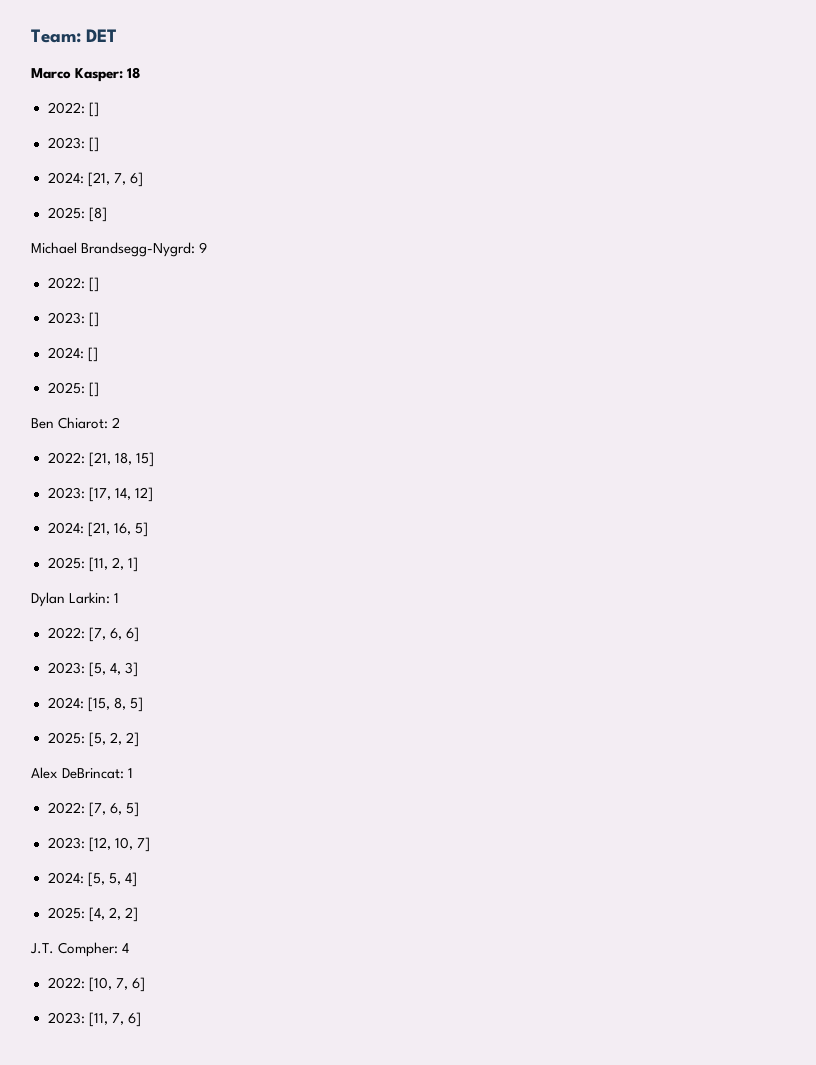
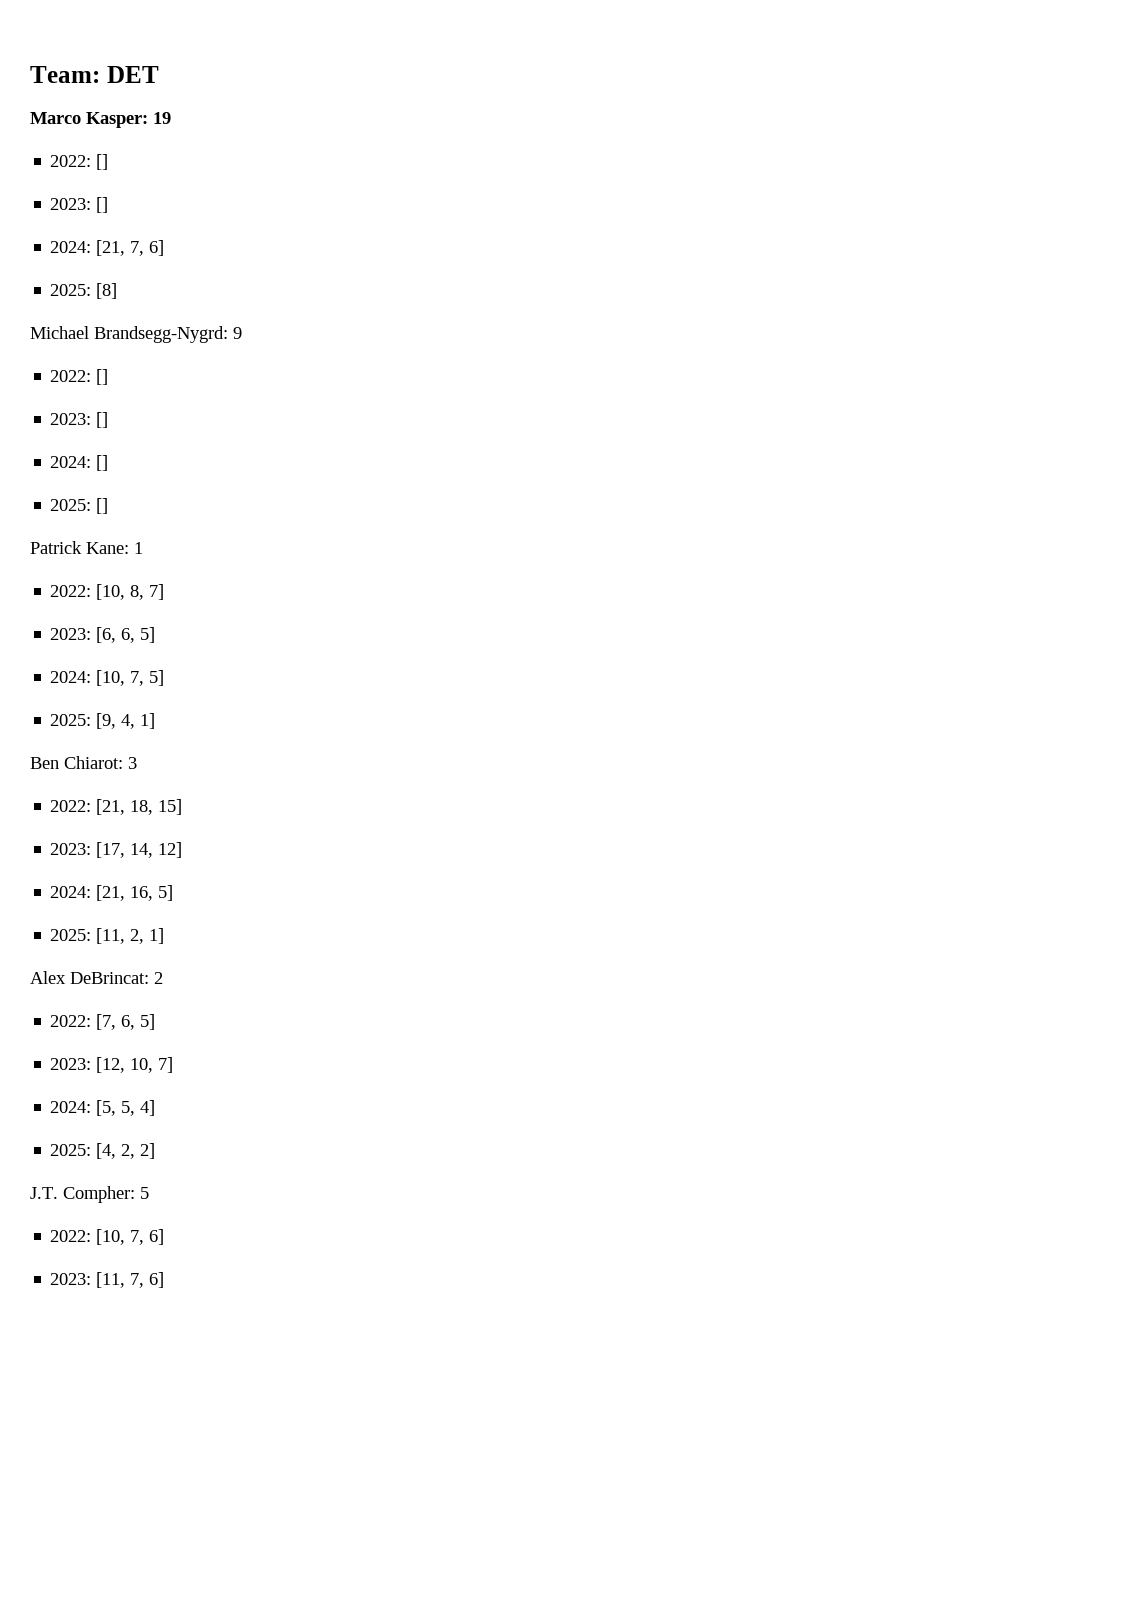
- Marco Kasper: 18
+ Marco Kasper: 19
+ Patrick Kane: 1
+ 2022: [10, 8, 7]
+ 2023: [6, 6, 5]
+ 2024: [10, 7, 5]
+ 2025: [9, 4, 1]
- Ben Chiarot: 2
+ Ben Chiarot: 3
- Dylan Larkin: 1
- 2022: [7, 6, 6]
- 2023: [5, 4, 3]
- 2024: [15, 8, 5]
- 2025: [5, 2, 2]
- Alex DeBrincat: 1
+ Alex DeBrincat: 2
- J.T. Compher: 4
+ J.T. Compher: 5

